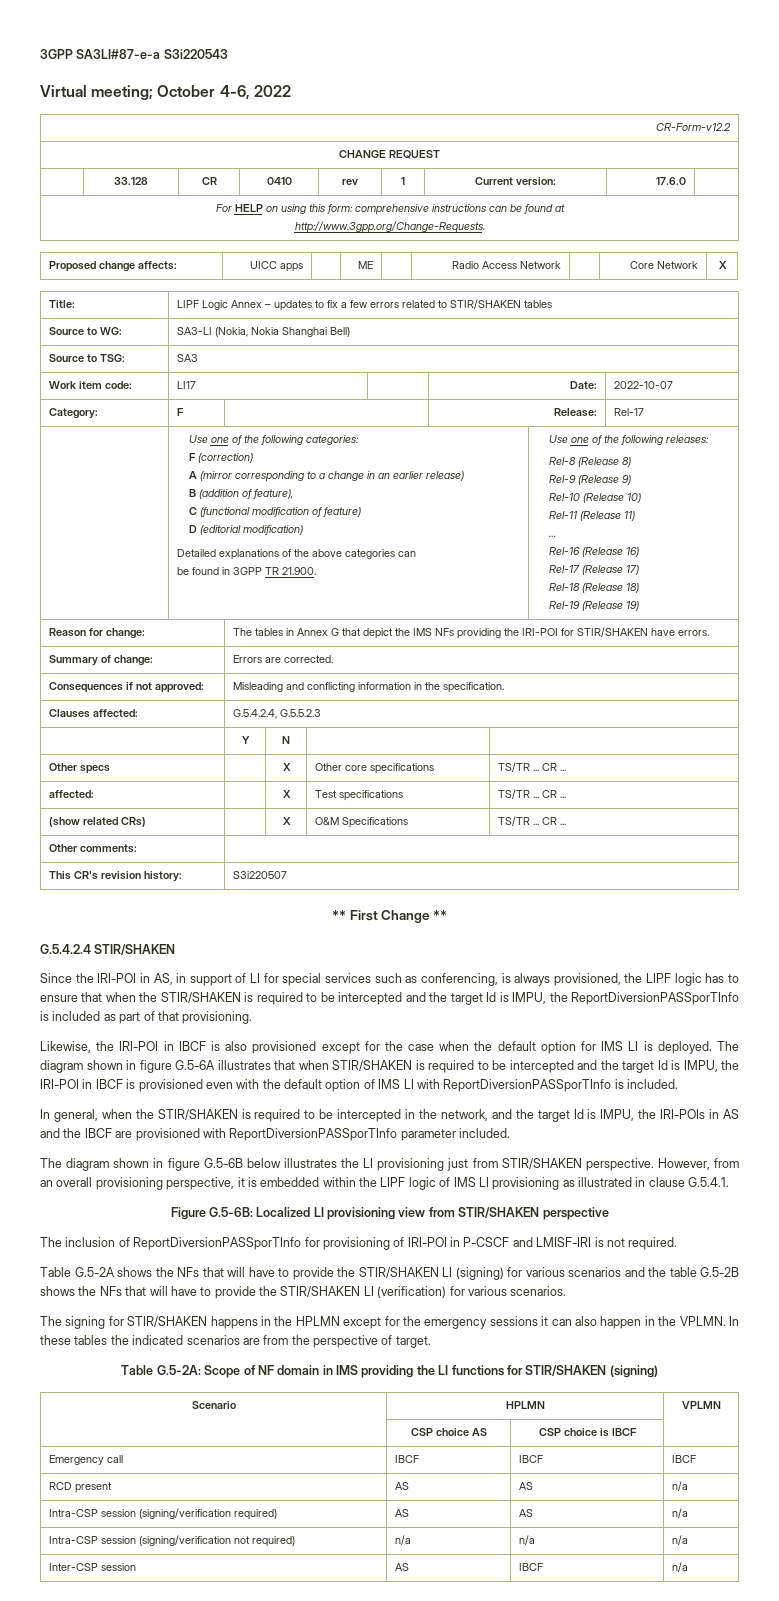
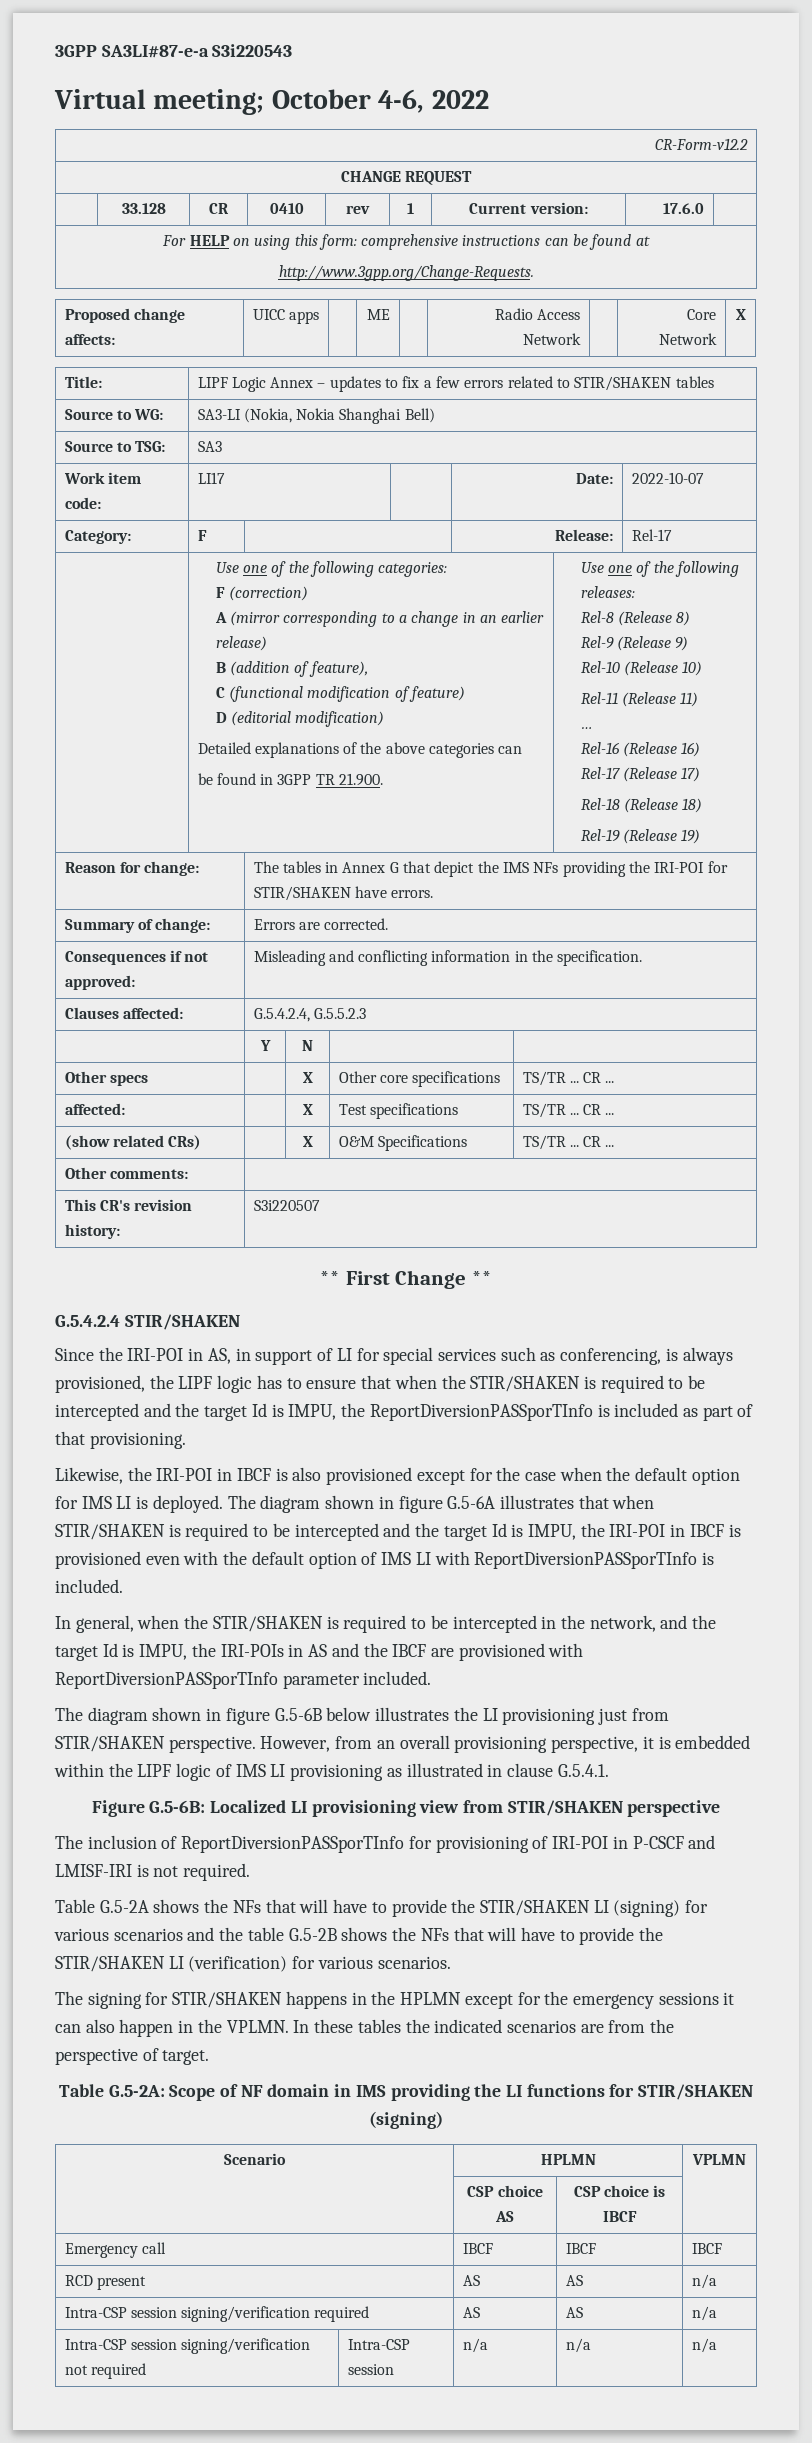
- Intra-CSP session (signing/verification required) | AS | AS | n/a
- Intra-CSP session (signing/verification not required) | n/a | n/a | n/a
- Inter-CSP session | AS | IBCF | n/a
+ Intra-CSP session signing/verification required | AS | AS | n/a
+ Intra-CSP session signing/verification not required | Intra-CSP session | n/a | n/a | n/a

